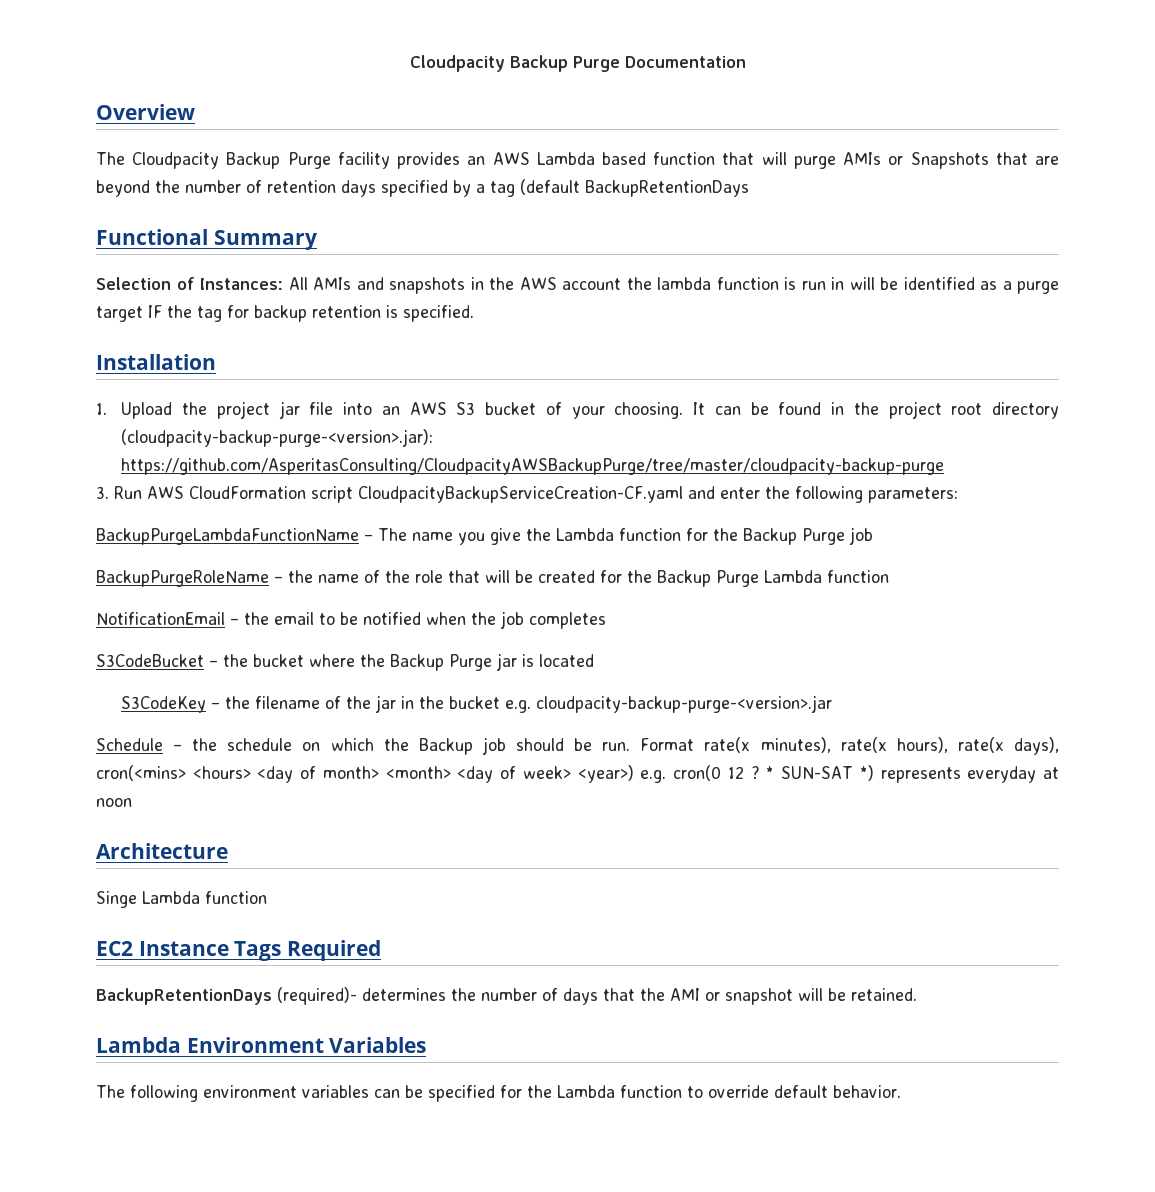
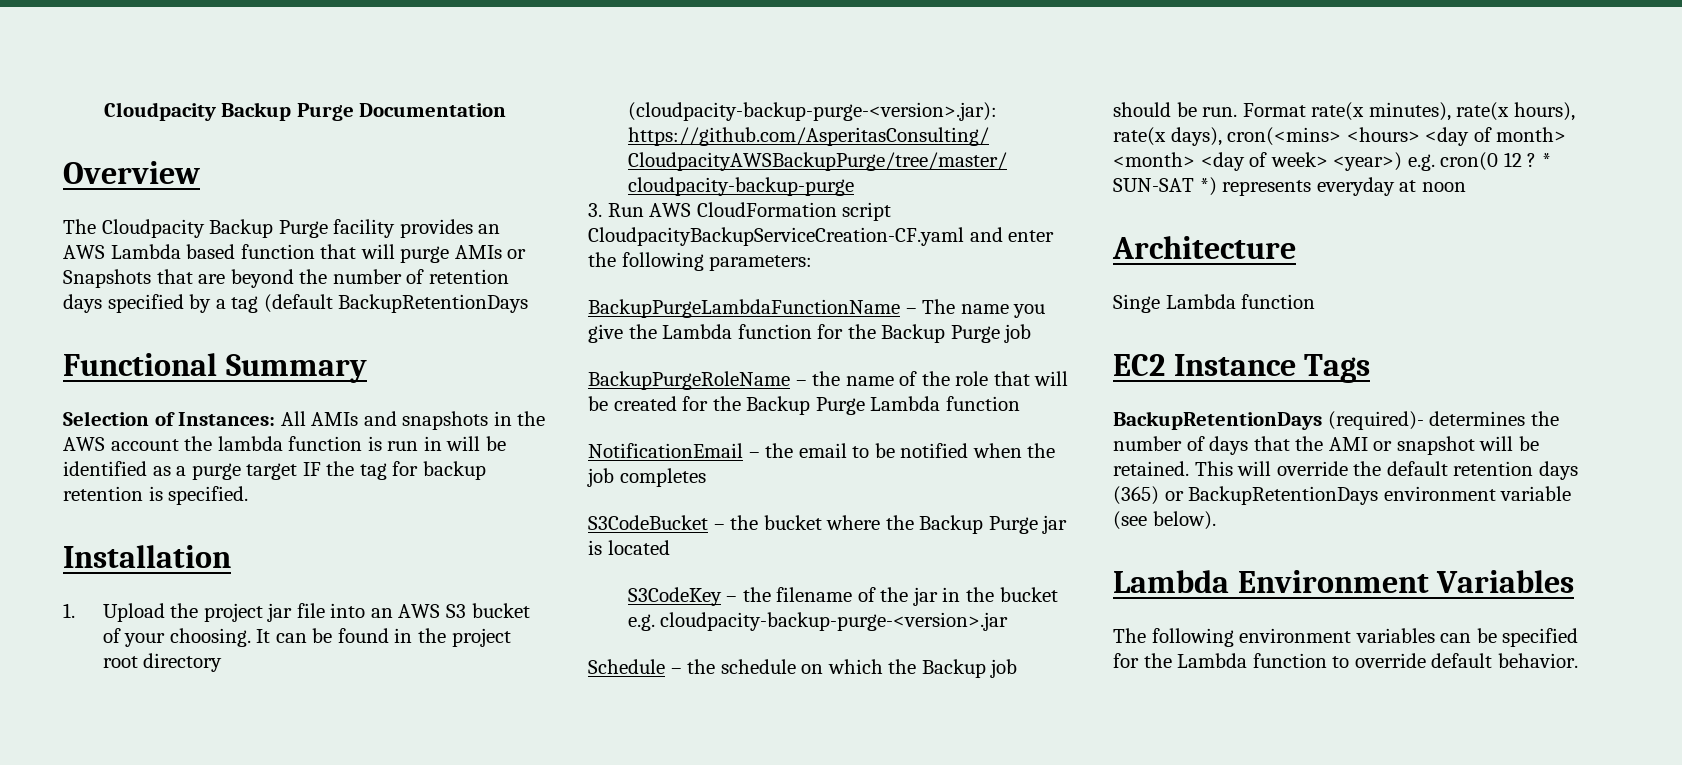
- EC2 Instance Tags Required
+ EC2 Instance Tags
+ This will override the default retention days (365) or BackupRetentionDays environment variable (see below).

